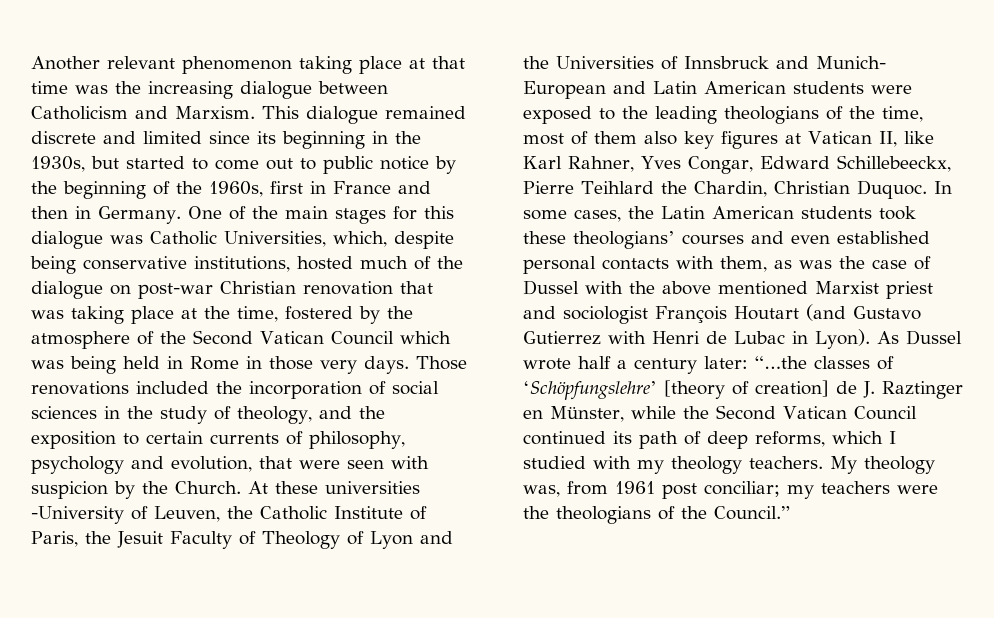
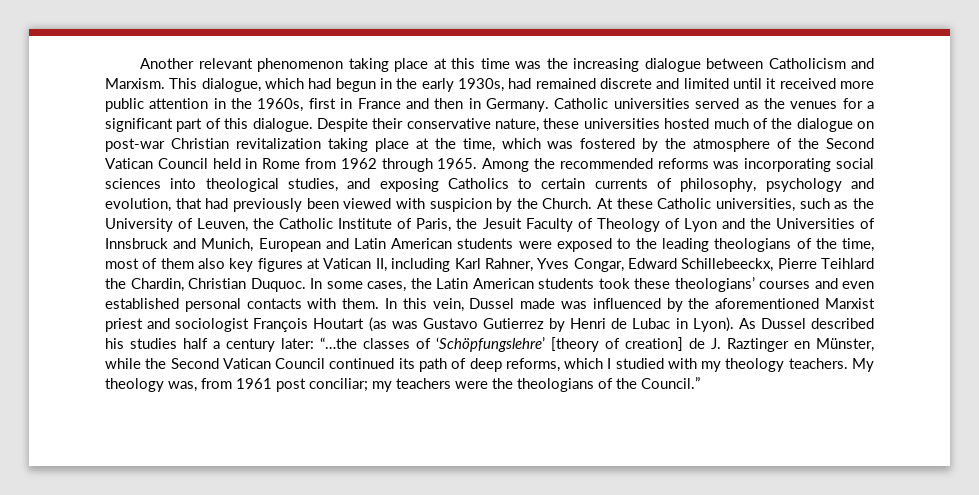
- Another relevant phenomenon taking place at that time was the increasing dialogue between Catholicism and Marxism.
+ Another relevant phenomenon taking place at this time was the increasing dialogue between Catholicism and Marxism.
- This dialogue remained discrete and limited since its beginning in the 1930s, but started to come out to public notice by the beginning of the 1960s, first in France and then in Germany.
+ This dialogue, which had begun in the early 1930s, had remained discrete and limited until it received more public attention in the 1960s, first in France and then in Germany.
- One of the main stages for this dialogue was Catholic Universities, which, despite being conservative institutions, hosted much of the dialogue on post-war Christian renovation that was taking place at the time, fostered by the atmosphere of the Second Vatican Council which was being held in Rome in those very days. Those renovations included the incorporation of social sciences in the study of theology, and the exposition to certain currents of philosophy, psychology and evolution, that were seen with suspicion by the Church.
+ Catholic universities served as the venues for a significant part of this dialogue. Despite their conservative nature, these universities hosted much of the dialogue on post-war Christian revitalization taking place at the time, which was fostered by the atmosphere of the Second Vatican Council held in Rome from 1962 through 1965. Among the recommended reforms was incorporating social sciences into theological studies, and exposing Catholics to certain currents of philosophy, psychology and evolution, that had previously been viewed with suspicion by the Church.
- At these universities -University of Leuven, the Catholic Institute of Paris, the Jesuit Faculty of Theology of Lyon and the Universities of Innsbruck and Munich- European and Latin American students were exposed to the leading theologians of the time, most of them also key figures at Vatican II, like Karl Rahner, Yves Congar, Edward Schillebeeckx, Pierre Teihlard the Chardin, Christian Duquoc.
+ At these Catholic universities, such as the University of Leuven, the Catholic Institute of Paris, the Jesuit Faculty of Theology of Lyon and the Universities of Innsbruck and Munich, European and Latin American students were exposed to the leading theologians of the time, most of them also key figures at Vatican II, including Karl Rahner, Yves Congar, Edward Schillebeeckx, Pierre Teihlard the Chardin, Christian Duquoc.
- In some cases, the Latin American students took these theologians’ courses and even established personal contacts with them, as was the case of Dussel with the above mentioned Marxist priest and sociologist François Houtart (and Gustavo Gutierrez with Henri de Lubac in Lyon).
+ In some cases, the Latin American students took these theologians’ courses and even established personal contacts with them. In this vein, Dussel made was influenced by the aforementioned Marxist priest and sociologist François Houtart (as was Gustavo Gutierrez by Henri de Lubac in Lyon).
- As Dussel wrote half a century later: “…the classes of ‘Schöpfungslehre’ [theory of creation] de J. Raztinger en Münster, while the Second Vatican Council continued its path of deep reforms, which I studied with my theology teachers.
+ As Dussel described his studies half a century later: “…the classes of ‘Schöpfungslehre’ [theory of creation] de J. Raztinger en Münster, while the Second Vatican Council continued its path of deep reforms, which I studied with my theology teachers.

